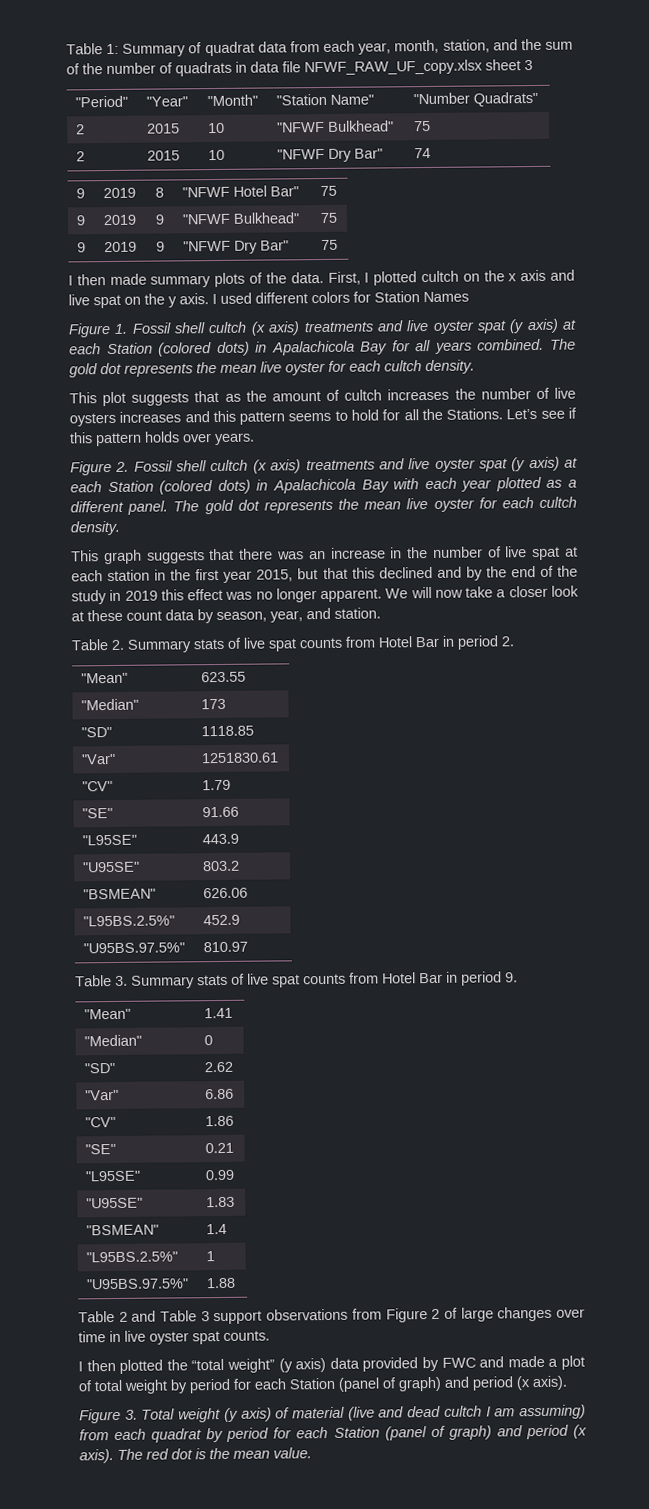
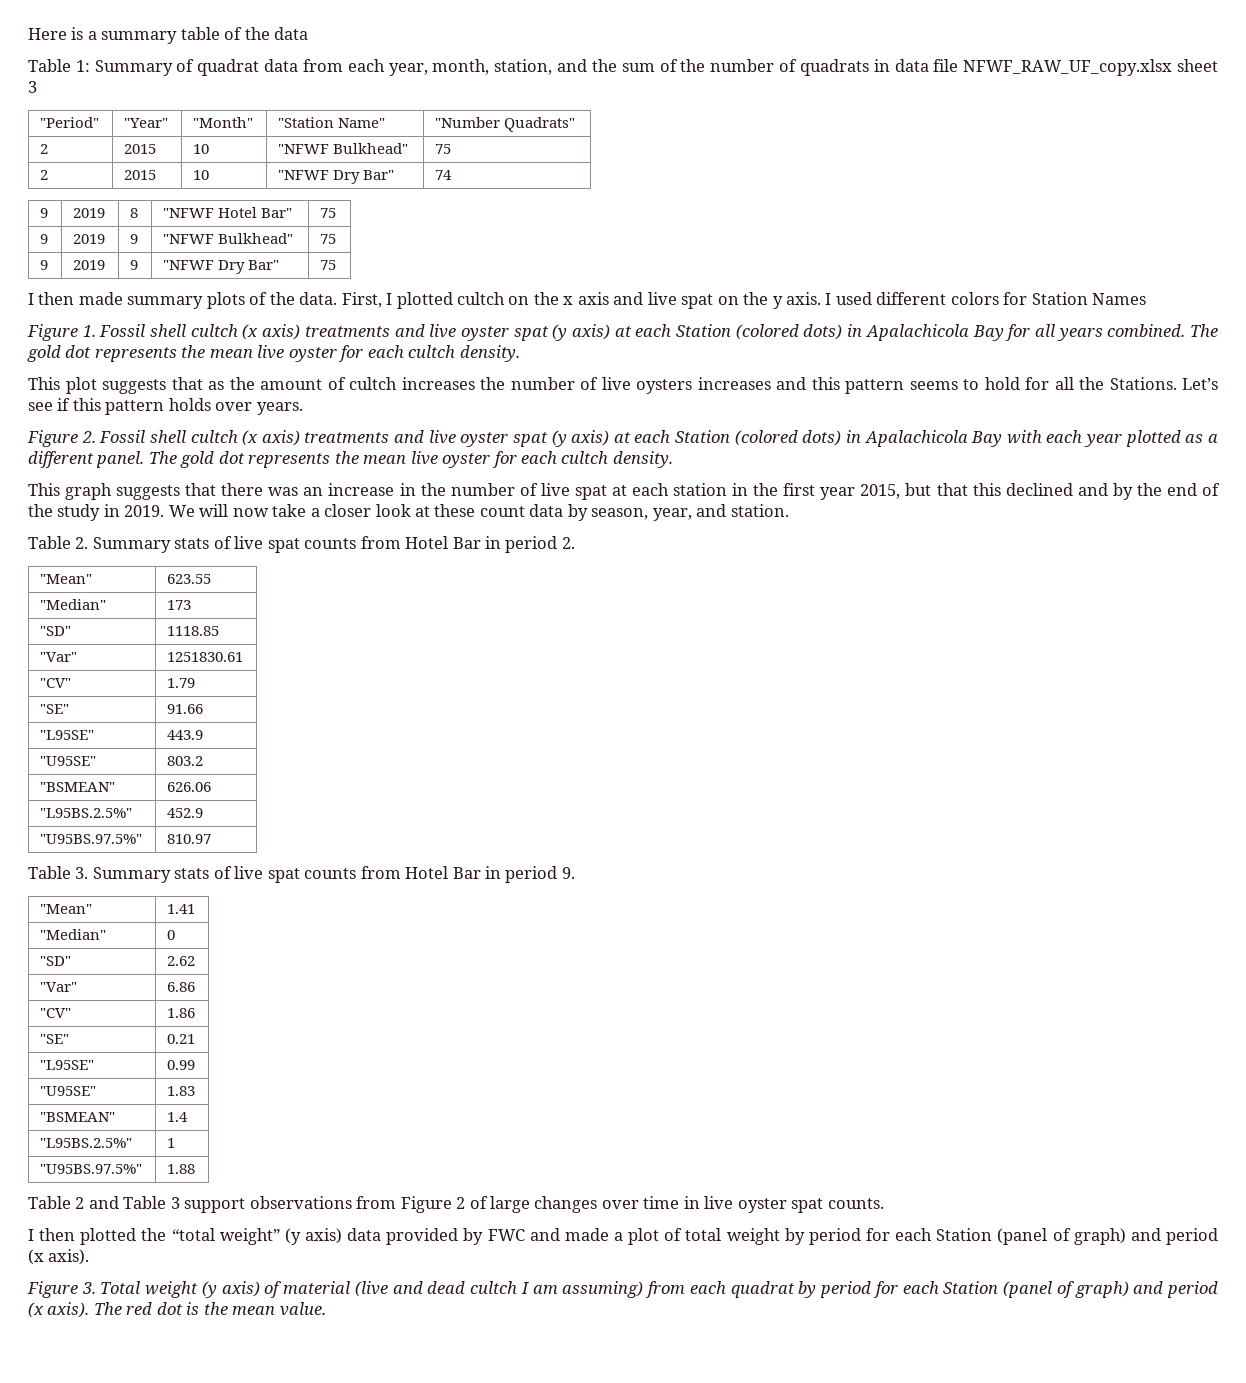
+ Here is a summary table of the data
- This graph suggests that there was an increase in the number of live spat at each station in the first year 2015, but that this declined and by the end of the study in 2019 this effect was no longer apparent.
+ This graph suggests that there was an increase in the number of live spat at each station in the first year 2015, but that this declined and by the end of the study in 2019.

